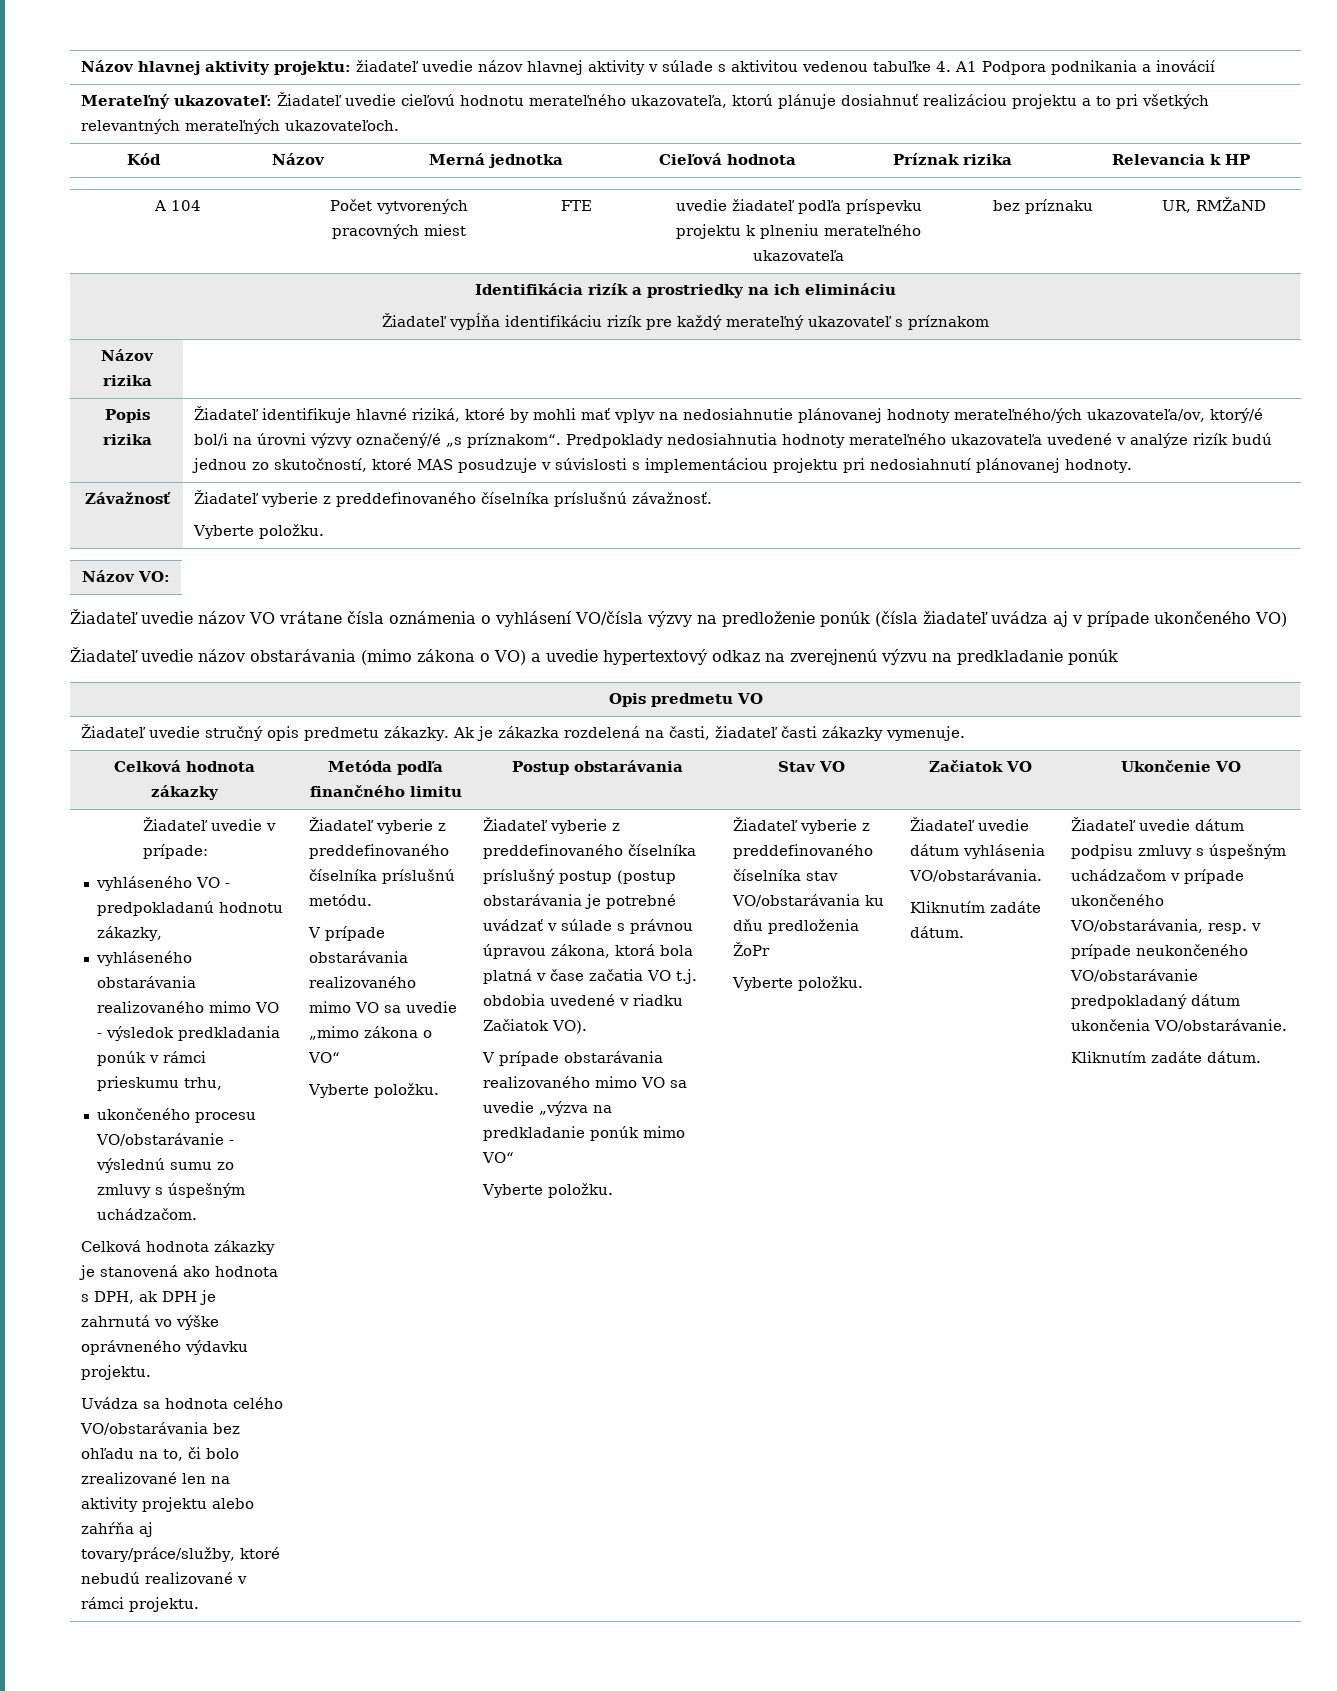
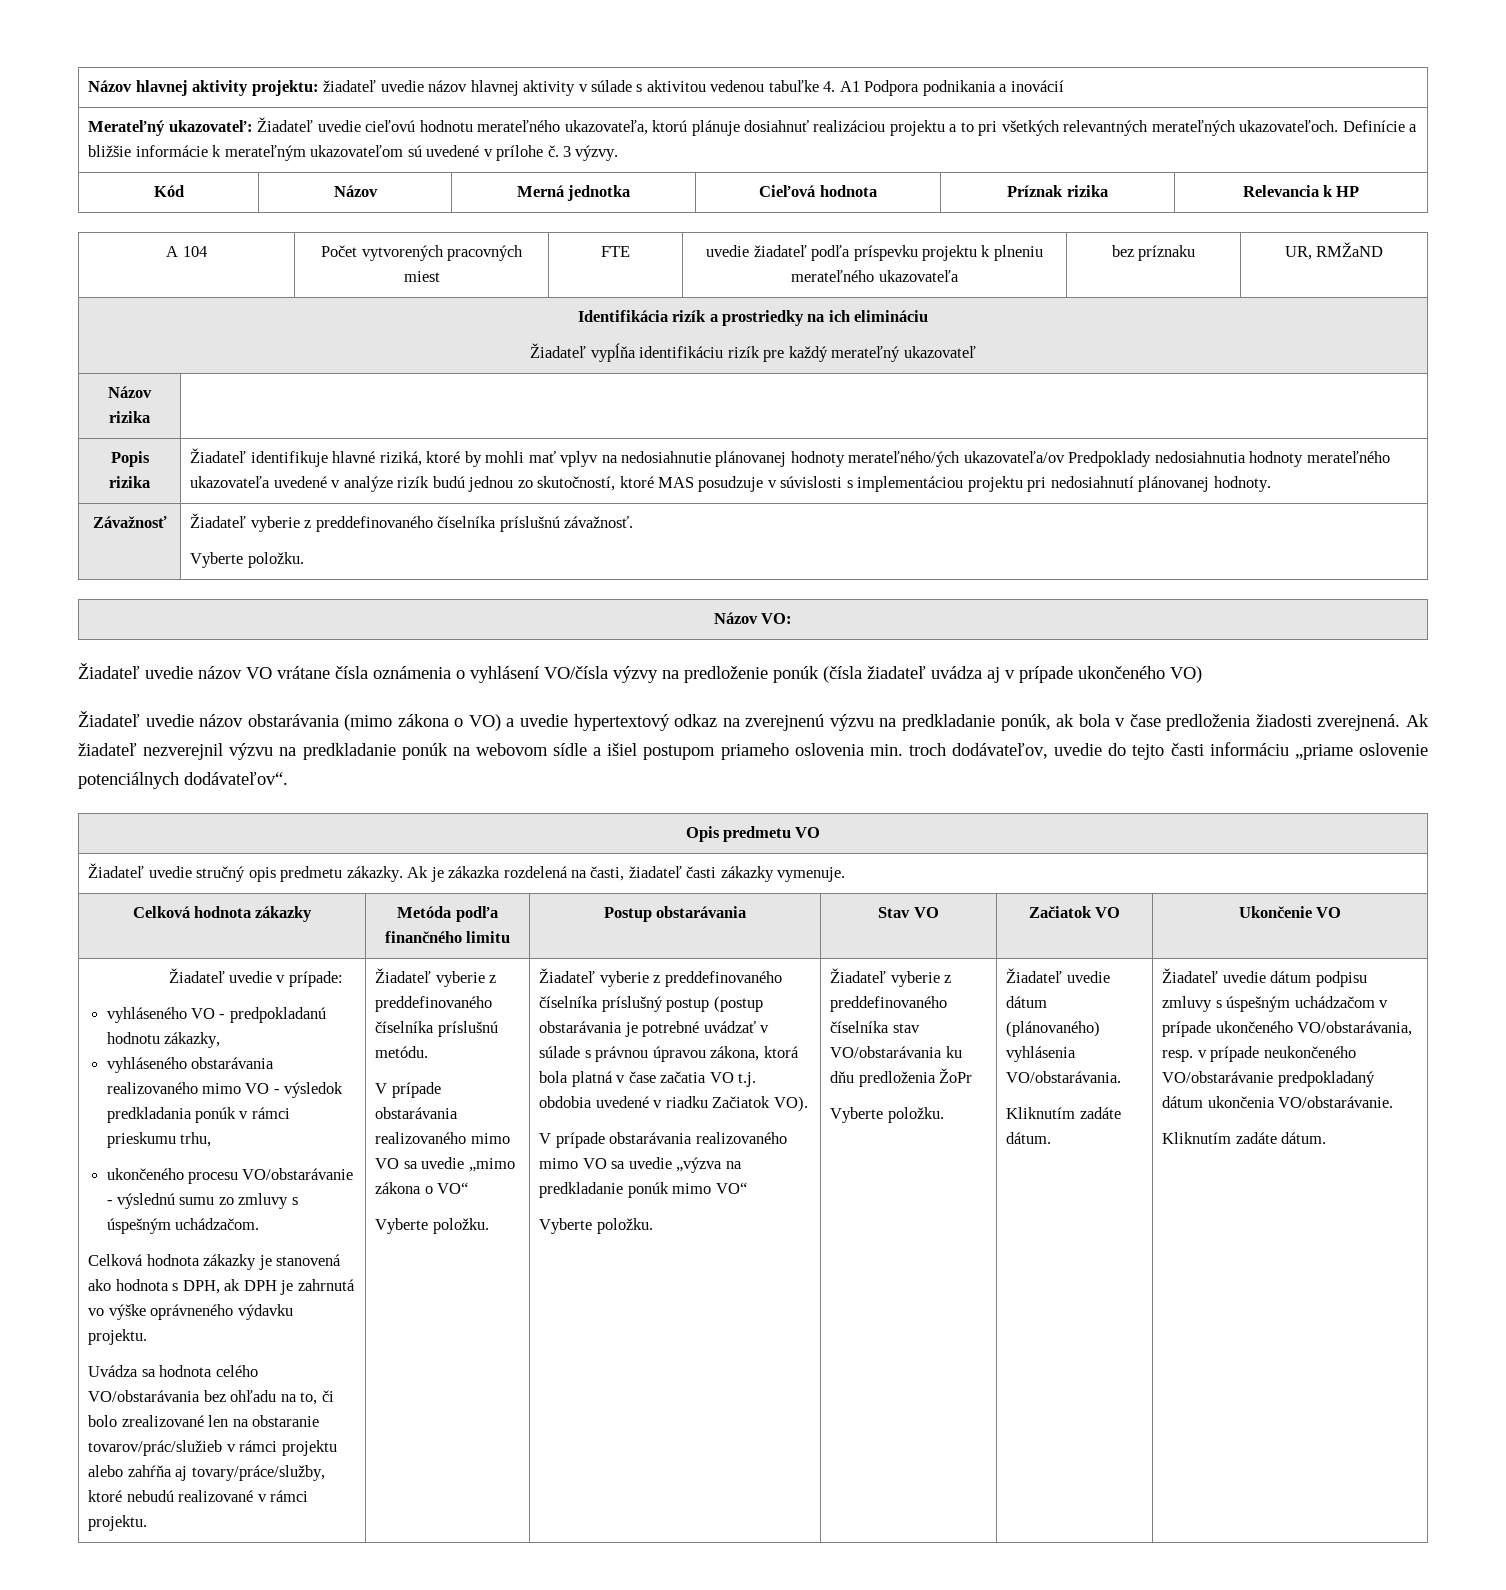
- Merateľný ukazovateľ: Žiadateľ uvedie cieľovú hodnotu merateľného ukazovateľa, ktorú plánuje dosiahnuť realizáciou projektu a to pri všetkých relevantných merateľných ukazovateľoch.
+ Merateľný ukazovateľ: Žiadateľ uvedie cieľovú hodnotu merateľného ukazovateľa, ktorú plánuje dosiahnuť realizáciou projektu a to pri všetkých relevantných merateľných ukazovateľoch. Definície a bližšie informácie k merateľným ukazovateľom sú uvedené v prílohe č. 3 výzvy.
  Identifikácia rizík a prostriedky na ich elimináciu
- Žiadateľ vypĺňa identifikáciu rizík pre každý merateľný ukazovateľ s príznakom
+ Žiadateľ vypĺňa identifikáciu rizík pre každý merateľný ukazovateľ
- Žiadateľ identifikuje hlavné riziká, ktoré by mohli mať vplyv na nedosiahnutie plánovanej hodnoty merateľného/ých ukazovateľa/ov, ktorý/é bol/i na úrovni výzvy označený/é „s príznakom“. Predpoklady nedosiahnutia hodnoty merateľného ukazovateľa uvedené v analýze rizík budú jednou zo skutočností, ktoré MAS posudzuje v súvislosti s implementáciou projektu pri nedosiahnutí plánovanej hodnoty.
+ Žiadateľ identifikuje hlavné riziká, ktoré by mohli mať vplyv na nedosiahnutie plánovanej hodnoty merateľného/ých ukazovateľa/ov Predpoklady nedosiahnutia hodnoty merateľného ukazovateľa uvedené v analýze rizík budú jednou zo skutočností, ktoré MAS posudzuje v súvislosti s implementáciou projektu pri nedosiahnutí plánovanej hodnoty.
- Žiadateľ uvedie názov obstarávania (mimo zákona o VO) a uvedie hypertextový odkaz na zverejnenú výzvu na predkladanie ponúk
+ Žiadateľ uvedie názov obstarávania (mimo zákona o VO) a uvedie hypertextový odkaz na zverejnenú výzvu na predkladanie ponúk, ak bola v čase predloženia žiadosti zverejnená. Ak žiadateľ nezverejnil výzvu na predkladanie ponúk na webovom sídle a išiel postupom priameho oslovenia min. troch dodávateľov, uvedie do tejto časti informáciu „priame oslovenie potenciálnych dodávateľov“.
- Uvádza sa hodnota celého VO/obstarávania bez ohľadu na to, či bolo zrealizované len na aktivity projektu alebo zahŕňa aj tovary/práce/služby, ktoré nebudú realizované v rámci projektu.
+ Uvádza sa hodnota celého VO/obstarávania bez ohľadu na to, či bolo zrealizované len na obstaranie tovarov/prác/služieb v rámci projektu alebo zahŕňa aj tovary/práce/služby, ktoré nebudú realizované v rámci projektu.
- Žiadateľ uvedie dátum vyhlásenia VO/obstarávania.
+ Žiadateľ uvedie dátum (plánovaného) vyhlásenia VO/obstarávania.

